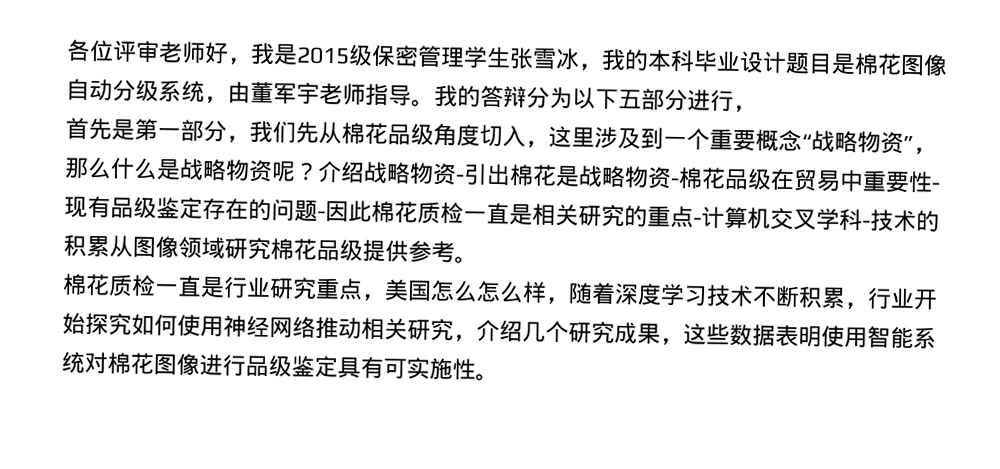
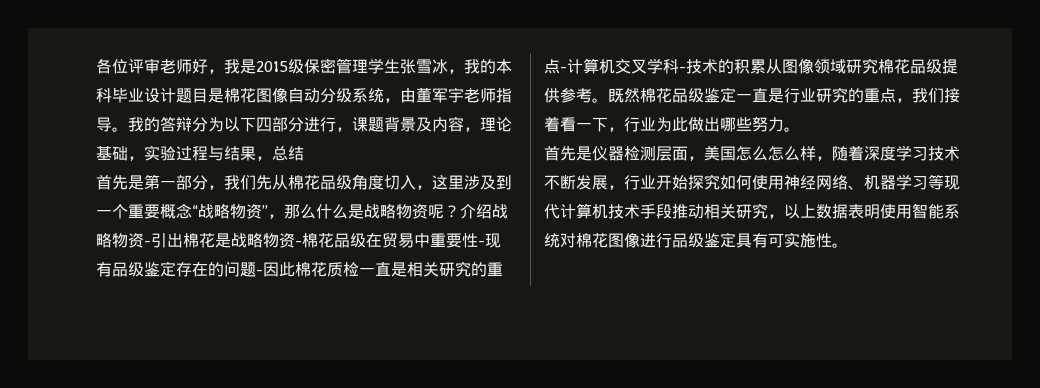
- 我的答辩分为以下五部分进行，
+ 我的答辩分为以下四部分进行，课题背景及内容，理论基础，实验过程与结果，总结
- 介绍战略物资-引出棉花是战略物资-棉花品级在贸易中重要性-现有品级鉴定存在的问题-因此棉花质检一直是相关研究的重点-计算机交叉学科-技术的积累从图像领域研究棉花品级提供参考。
- 棉花质检一直是行业研究重点，美国怎么怎么样，随着深度学习技术不断积累，行业开始探究如何使用神经网络推动相关研究，介绍几个研究成果，这些数据表明使用智能系统对棉花图像进行品级鉴定具有可实施性。
+ 介绍战略物资-引出棉花是战略物资-棉花品级在贸易中重要性-现有品级鉴定存在的问题-因此棉花质检一直是相关研究的重点-计算机交叉学科-技术的积累从图像领域研究棉花品级提供参考。既然棉花品级鉴定一直是行业研究的重点，我们接着看一下，行业为此做出哪些努力。
+ 首先是仪器检测层面，美国怎么怎么样，随着深度学习技术不断发展，行业开始探究如何使用神经网络、机器学习等现代计算机技术手段推动相关研究，以上数据表明使用智能系统对棉花图像进行品级鉴定具有可实施性。

